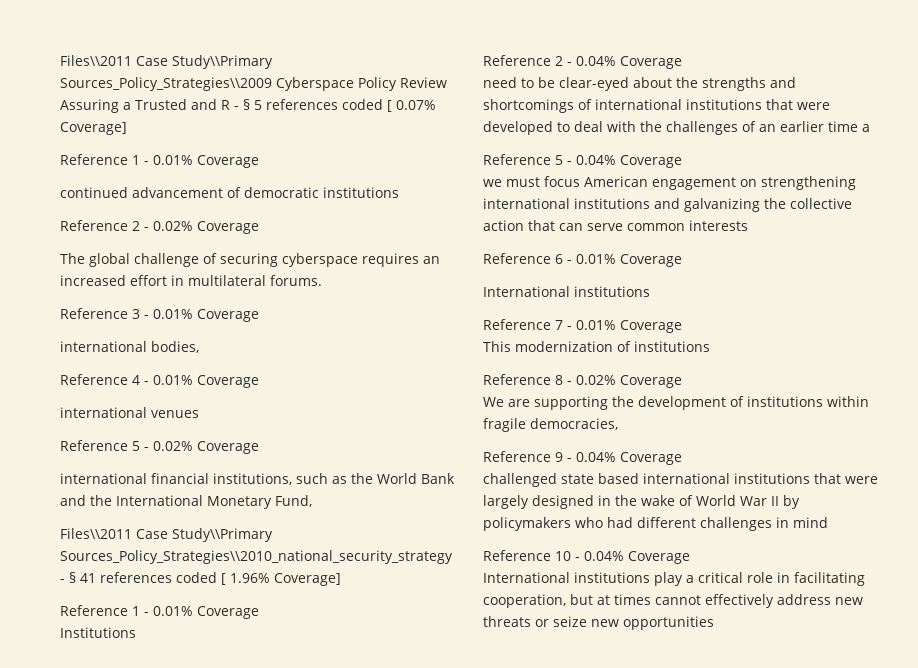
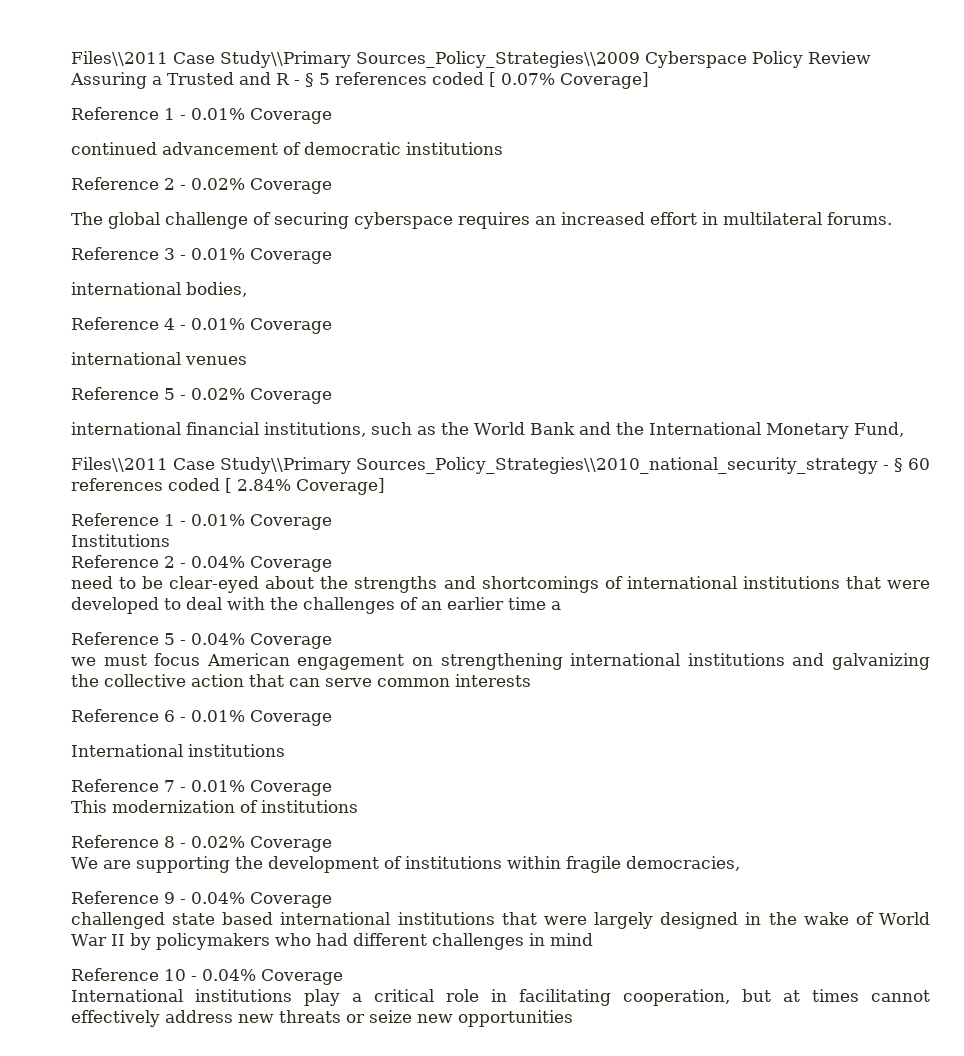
- Files\\2011 Case Study\\Primary Sources_Policy_Strategies\\2010_national_security_strategy - § 41 references coded [ 1.96% Coverage]
+ Files\\2011 Case Study\\Primary Sources_Policy_Strategies\\2010_national_security_strategy - § 60 references coded [ 2.84% Coverage]

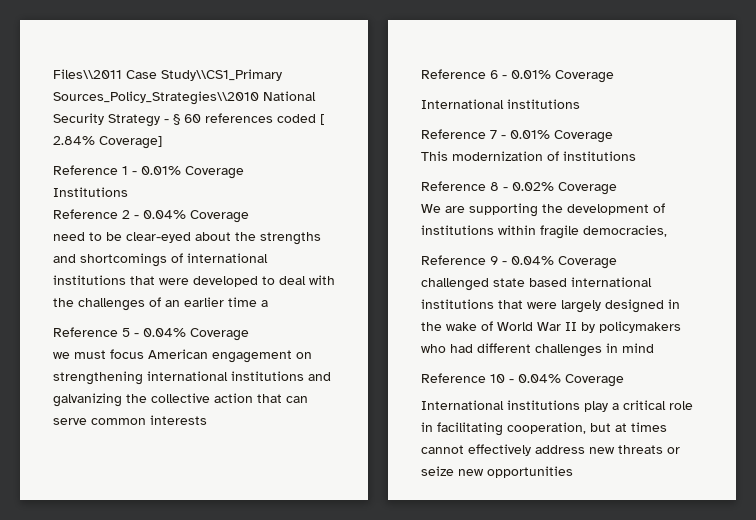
- Files\\2011 Case Study\\Primary Sources_Policy_Strategies\\2009 Cyberspace Policy Review Assuring a Trusted and R - § 5 references coded [ 0.07% Coverage]
- Reference 1 - 0.01% Coverage
- continued advancement of democratic institutions
- Reference 2 - 0.02% Coverage
- The global challenge of securing cyberspace requires an increased effort in multilateral forums.
- Reference 3 - 0.01% Coverage
- international bodies,
- Reference 4 - 0.01% Coverage
- international venues
- Reference 5 - 0.02% Coverage
- international financial institutions, such as the World Bank and the International Monetary Fund,
- Files\\2011 Case Study\\Primary Sources_Policy_Strategies\\2010_national_security_strategy - § 60 references coded [ 2.84% Coverage]
+ Files\\2011 Case Study\\CS1_Primary Sources_Policy_Strategies\\2010 National Security Strategy - § 60 references coded [ 2.84% Coverage]

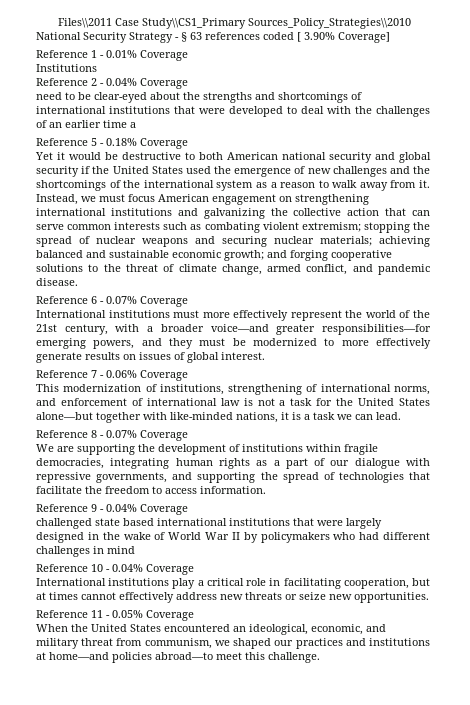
- Files\\2011 Case Study\\CS1_Primary Sources_Policy_Strategies\\2010 National Security Strategy - § 60 references coded [ 2.84% Coverage]
+ Files\\2011 Case Study\\CS1_Primary Sources_Policy_Strategies\\2010 National Security Strategy - § 63 references coded [ 3.90% Coverage]
- Reference 5 - 0.04% Coverage
- we must focus American engagement on strengthening international institutions and galvanizing the collective action that can serve common interests
+ Reference 5 - 0.18% Coverage
+ Yet it would be destructive to both American national security and global security if the United States used the emergence of new challenges and the shortcomings of the international system as a reason to walk away from it. Instead, we must focus American engagement on strengthening international institutions and galvanizing the collective action that can serve common interests such as combating violent extremism; stopping the spread of nuclear weapons and securing nuclear materials; achieving balanced and sustainable economic growth; and forging cooperative solutions to the threat of climate change, armed conflict, and pandemic disease.
- Reference 6 - 0.01% Coverage
- International institutions
+ Reference 6 - 0.07% Coverage
+ International institutions must more effectively represent the world of the 21st century, with a broader voice—and greater responsibilities—for emerging powers, and they must be modernized to more effectively generate results on issues of global interest.
- Reference 7 - 0.01% Coverage
+ Reference 7 - 0.06% Coverage
- This modernization of institutions
+ This modernization of institutions, strengthening of international norms, and enforcement of international law is not a task for the United States alone—but together with like-minded nations, it is a task we can lead.
- Reference 8 - 0.02% Coverage
+ Reference 8 - 0.07% Coverage
- We are supporting the development of institutions within fragile democracies,
+ We are supporting the development of institutions within fragile democracies, integrating human rights as a part of our dialogue with repressive governments, and supporting the spread of technologies that facilitate the freedom to access information.
- International institutions play a critical role in facilitating cooperation, but at times cannot effectively address new threats or seize new opportunities
+ International institutions play a critical role in facilitating cooperation, but at times cannot effectively address new threats or seize new opportunities.
+ Reference 11 - 0.05% Coverage
+ When the United States encountered an ideological, economic, and military threat from communism, we shaped our practices and institutions at home—and policies abroad—to meet this challenge.

